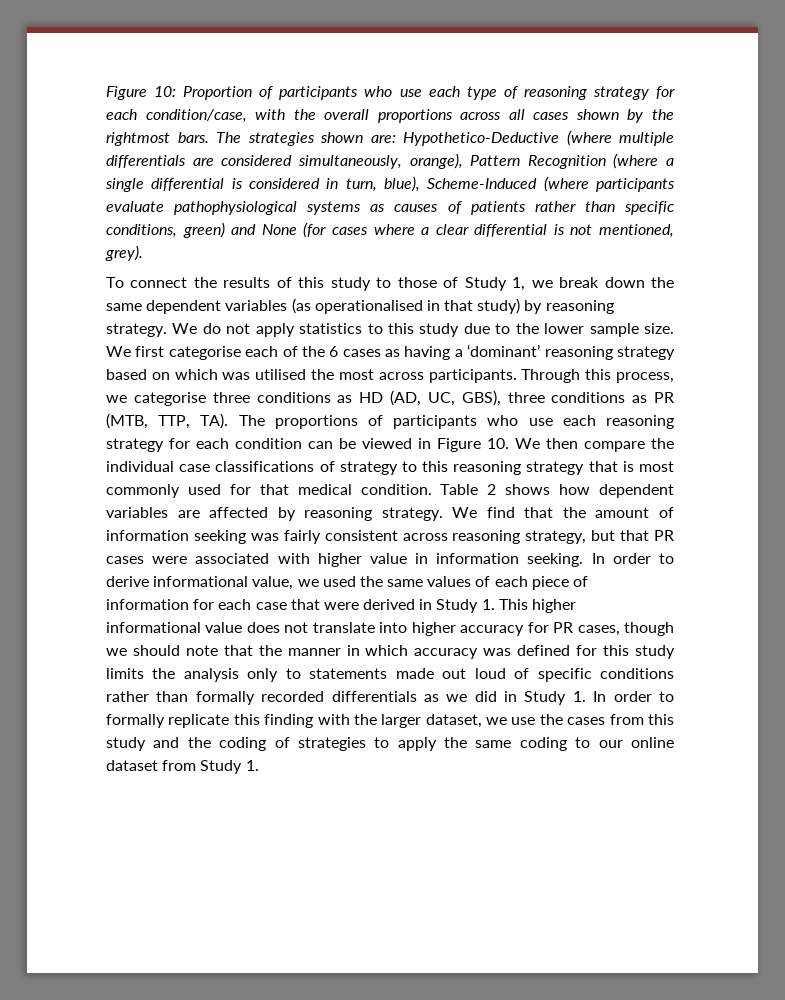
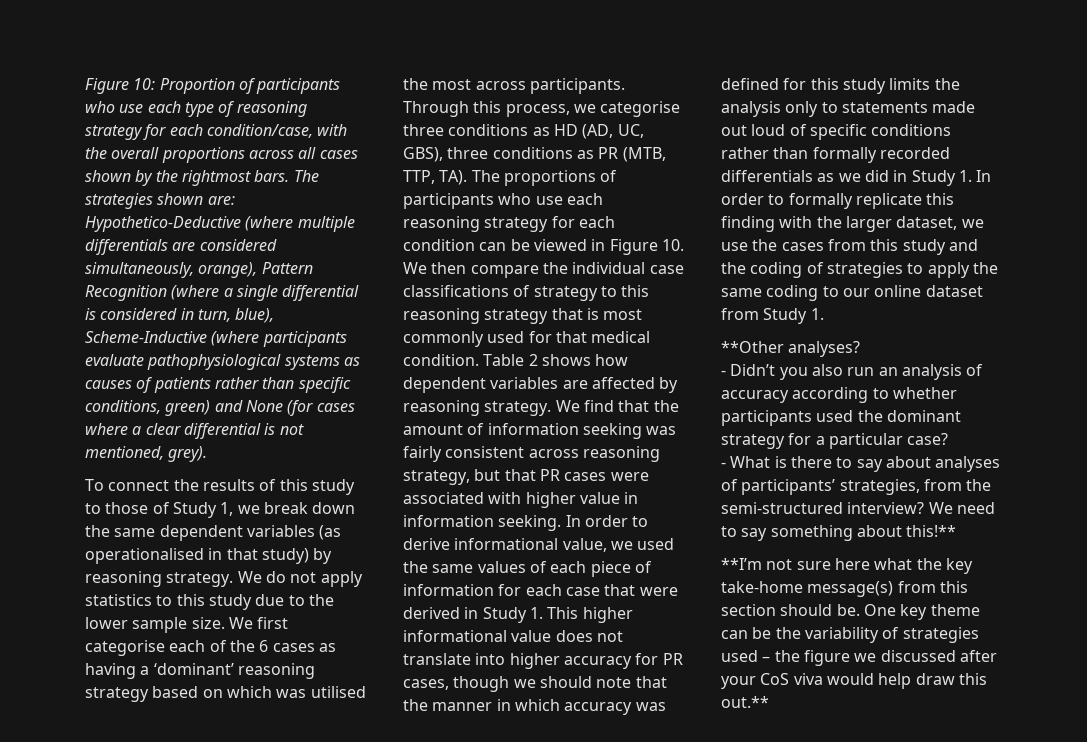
- The strategies shown are: Hypothetico-Deductive (where multiple differentials are considered simultaneously, orange), Pattern Recognition (where a single differential is considered in turn, blue), Scheme-Induced (where participants evaluate pathophysiological systems as causes of patients rather than specific conditions, green) and None (for cases where a clear differential is not mentioned, grey).
+ The strategies shown are: Hypothetico-Deductive (where multiple differentials are considered simultaneously, orange), Pattern Recognition (where a single differential is considered in turn, blue), Scheme-Inductive (where participants evaluate pathophysiological systems as causes of patients rather than specific conditions, green) and None (for cases where a clear differential is not mentioned, grey).
+ **Other analyses?
+ - Didn’t you also run an analysis of accuracy according to whether participants used the dominant strategy for a particular case?
+ - What is there to say about analyses of participants’ strategies, from the semi-structured interview? We need to say something about this!**
+ **I’m not sure here what the key take-home message(s) from this section should be. One key theme can be the variability of strategies used – the figure we discussed after your CoS viva would help draw this out.**

